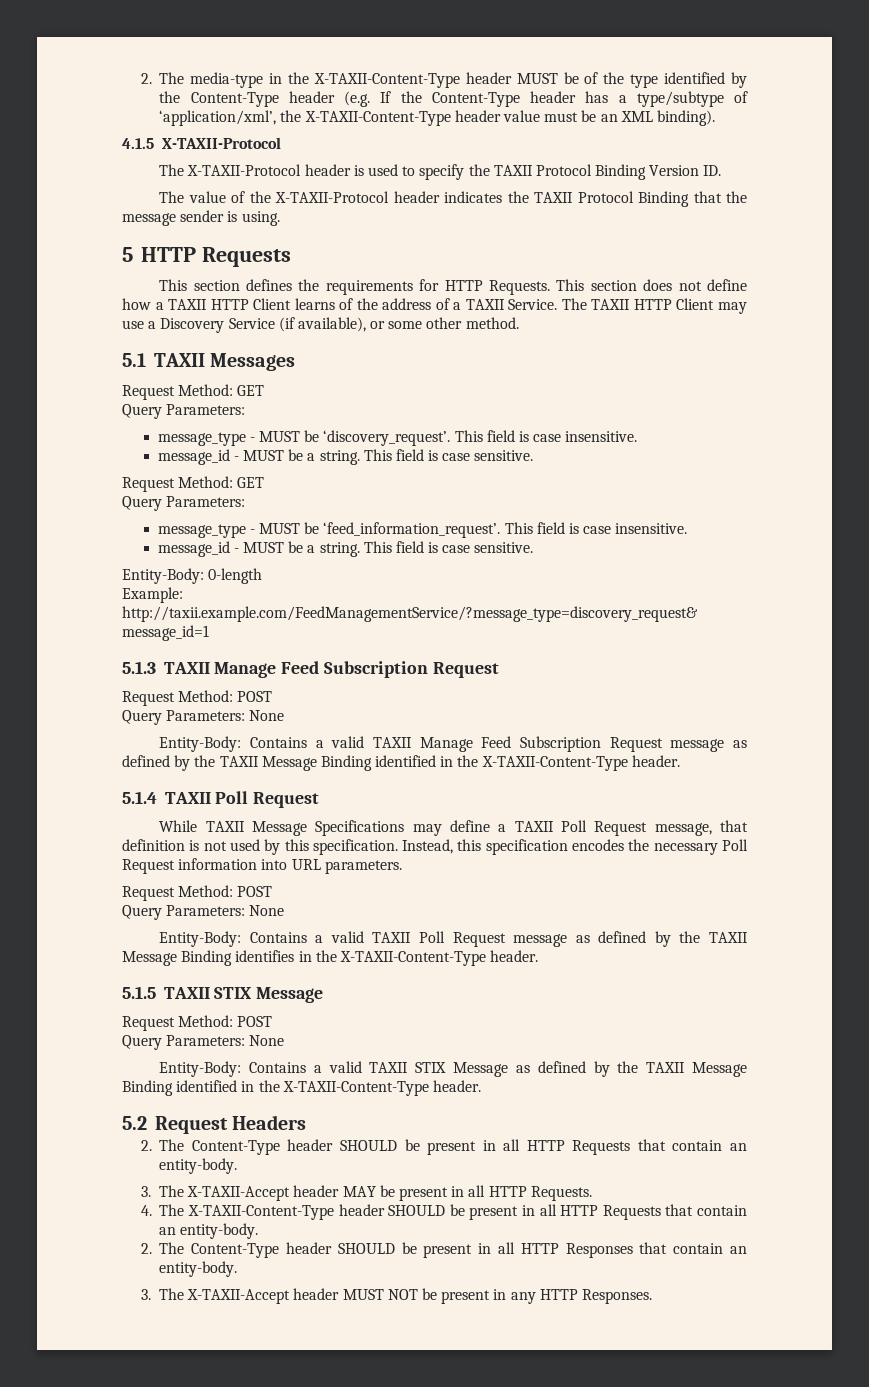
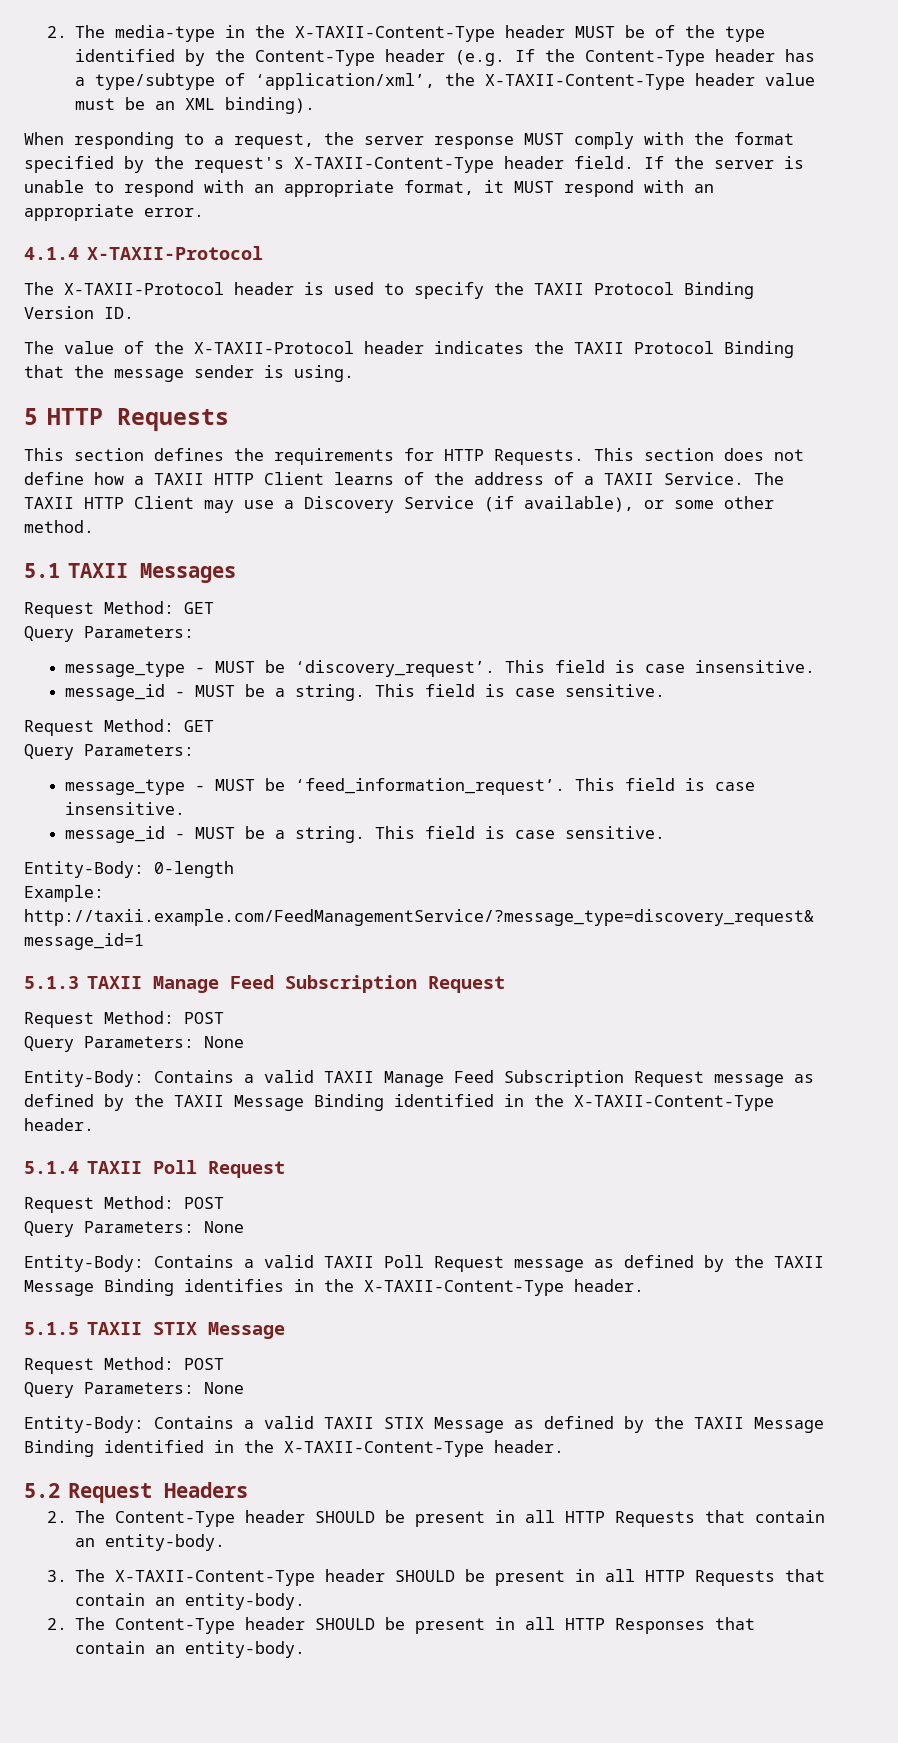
- 4.1.5 X-TAXII-Protocol
+ When responding to a request, the server response MUST comply with the format specified by the request's X-TAXII-Content-Type header field. If the server is unable to respond with an appropriate format, it MUST respond with an appropriate error.
+ 4.1.4 X-TAXII-Protocol
- While TAXII Message Specifications may define a TAXII Poll Request message, that definition is not used by this specification. Instead, this specification encodes the necessary Poll Request information into URL parameters.
- 3. The X-TAXII-Accept header MAY be present in all HTTP Requests.
- 4. The X-TAXII-Content-Type header SHOULD be present in all HTTP Requests that contain an entity-body.
+ 3. The X-TAXII-Content-Type header SHOULD be present in all HTTP Requests that contain an entity-body.
- 3. The X-TAXII-Accept header MUST NOT be present in any HTTP Responses.

